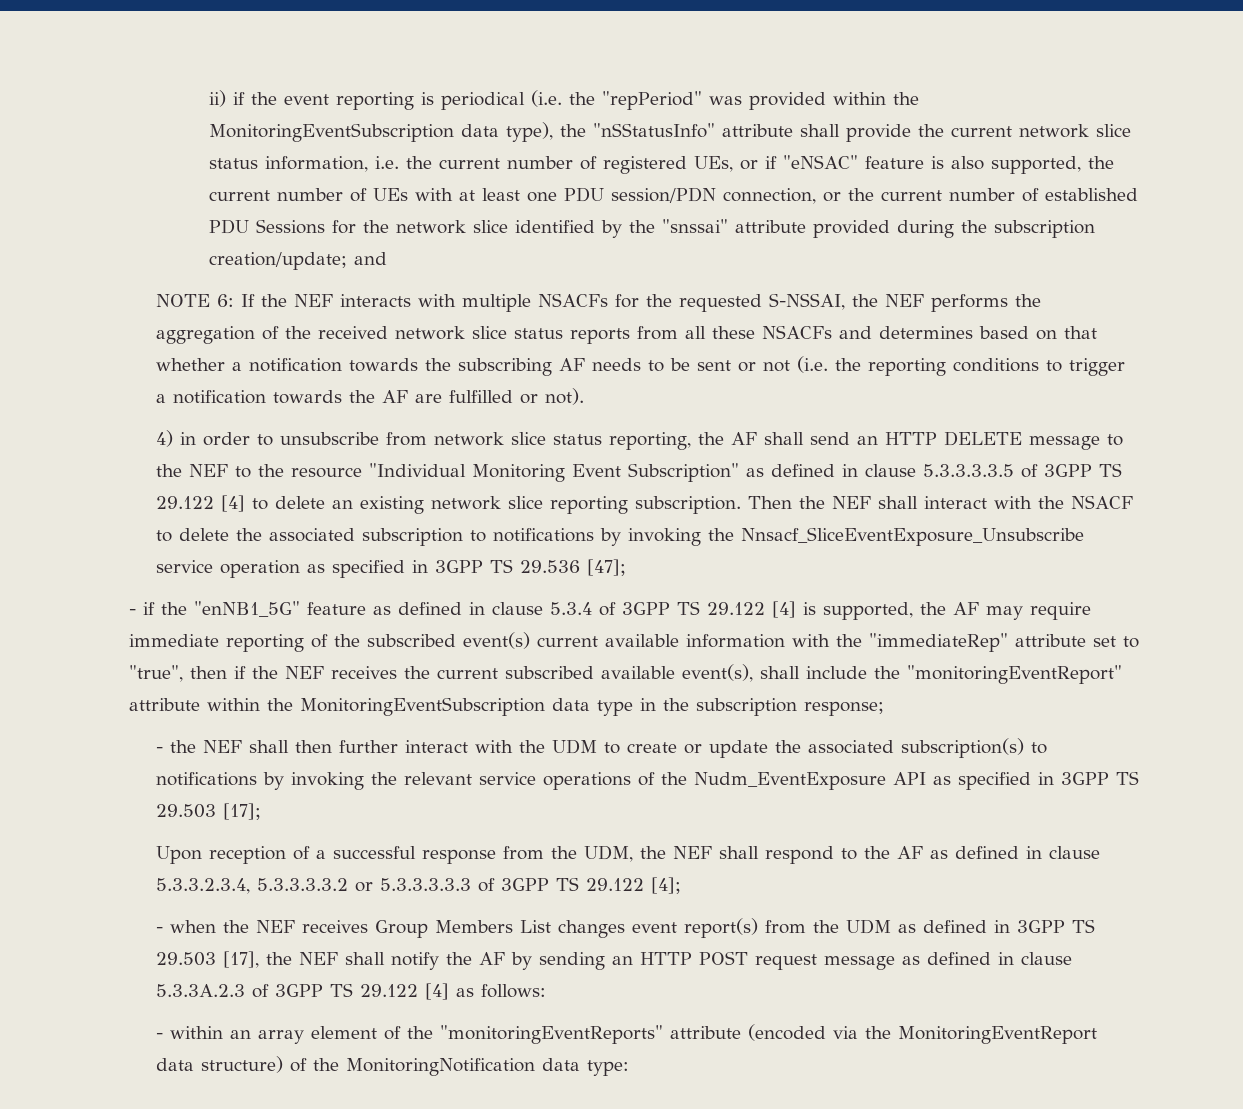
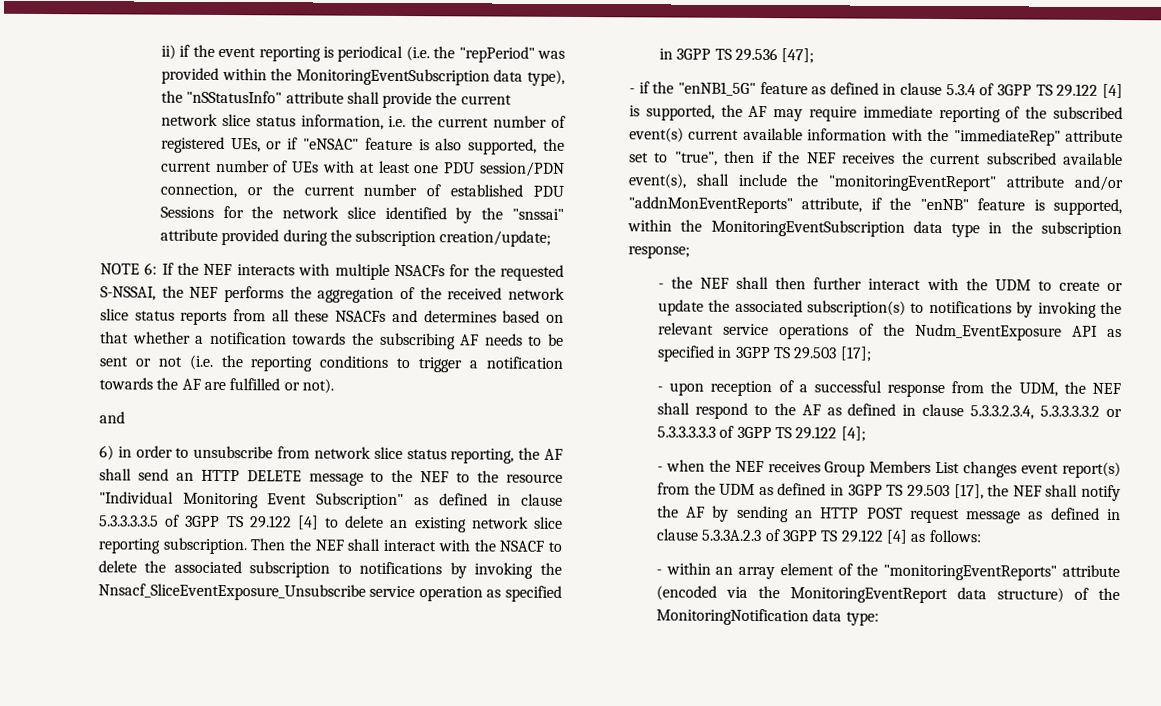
- ii) if the event reporting is periodical (i.e. the "repPeriod" was provided within the MonitoringEventSubscription data type), the "nSStatusInfo" attribute shall provide the current network slice status information, i.e. the current number of registered UEs, or if "eNSAC" feature is also supported, the current number of UEs with at least one PDU session/PDN connection, or the current number of established PDU Sessions for the network slice identified by the "snssai" attribute provided during the subscription creation/update; and
+ ii) if the event reporting is periodical (i.e. the "repPeriod" was provided within the MonitoringEventSubscription data type), the "nSStatusInfo" attribute shall provide the current network slice status information, i.e. the current number of registered UEs, or if "eNSAC" feature is also supported, the current number of UEs with at least one PDU session/PDN connection, or the current number of established PDU Sessions for the network slice identified by the "snssai" attribute provided during the subscription creation/update;
  If the NEF interacts with multiple NSACFs for the requested S-NSSAI, the NEF performs the aggregation of the received network slice status reports from all these NSACFs and determines based on that whether a notification towards the subscribing AF needs to be sent or not (i.e. the reporting conditions to trigger a notification towards the AF are fulfilled or not).
- 4) in order to unsubscribe from network slice status reporting, the AF shall send an HTTP DELETE message to the NEF to the resource "Individual Monitoring Event Subscription" as defined in clause 5.3.3.3.3.5 of 3GPP TS 29.122 [4] to delete an existing network slice reporting subscription.
+ and
+ 6) in order to unsubscribe from network slice status reporting, the AF shall send an HTTP DELETE message to the NEF to the resource "Individual Monitoring Event Subscription" as defined in clause 5.3.3.3.3.5 of 3GPP TS 29.122 [4] to delete an existing network slice reporting subscription.
- - if the "enNB1_5G" feature as defined in clause 5.3.4 of 3GPP TS 29.122 [4] is supported, the AF may require immediate reporting of the subscribed event(s) current available information with the "immediateRep" attribute set to "true", then if the NEF receives the current subscribed available event(s), shall include the "monitoringEventReport" attribute within the MonitoringEventSubscription data type in the subscription response;
+ - if the "enNB1_5G" feature as defined in clause 5.3.4 of 3GPP TS 29.122 [4] is supported, the AF may require immediate reporting of the subscribed event(s) current available information with the "immediateRep" attribute set to "true", then if the NEF receives the current subscribed available event(s), shall include the "monitoringEventReport" attribute and/or "addnMonEventReports" attribute, if the "enNB" feature is supported, within the MonitoringEventSubscription data type in the subscription response;
- Upon reception of a successful response from the UDM, the NEF shall respond to the AF as defined in clause 5.3.3.2.3.4, 5.3.3.3.3.2 or 5.3.3.3.3.3 of 3GPP TS 29.122 [4];
+ - upon reception of a successful response from the UDM, the NEF shall respond to the AF as defined in clause 5.3.3.2.3.4, 5.3.3.3.3.2 or 5.3.3.3.3.3 of 3GPP TS 29.122 [4];

